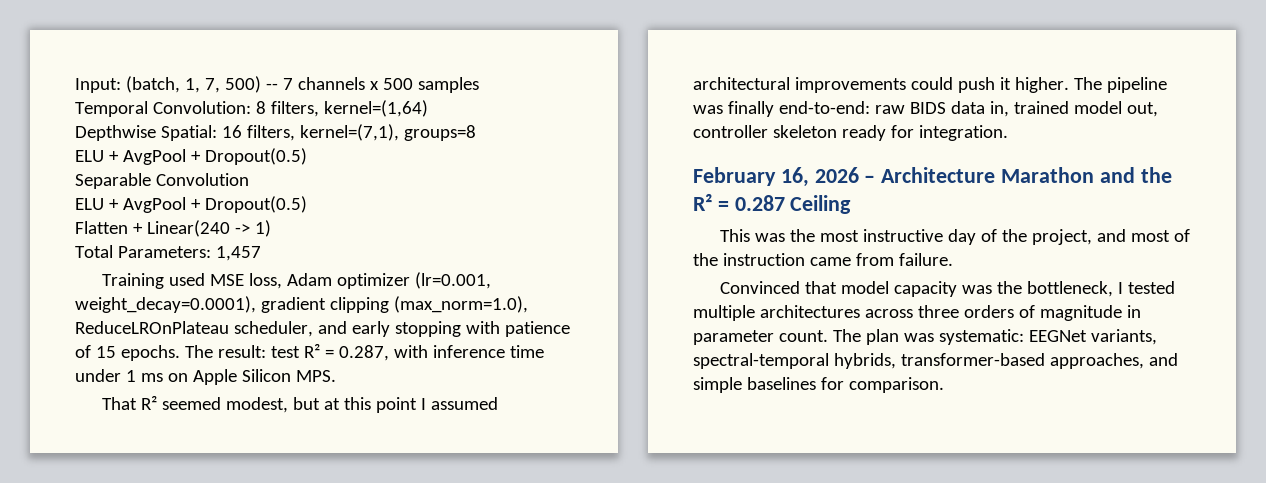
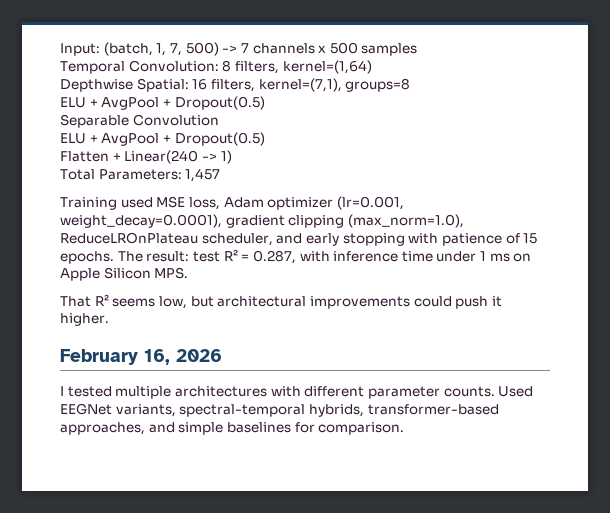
- Input: (batch, 1, 7, 500) -- 7 channels x 500 samples
+ Input: (batch, 1, 7, 500) -> 7 channels x 500 samples
- That R² seemed modest, but at this point I assumed architectural improvements could push it higher. The pipeline was finally end-to-end: raw BIDS data in, trained model out, controller skeleton ready for integration.
- February 16, 2026 – Architecture Marathon and the R² = 0.287 Ceiling
- This was the most instructive day of the project, and most of the instruction came from failure.
- Convinced that model capacity was the bottleneck, I tested multiple architectures across three orders of magnitude in parameter count. The plan was systematic: EEGNet variants, spectral-temporal hybrids, transformer-based approaches, and simple baselines for comparison.
+ That R² seems low, but architectural improvements could push it higher.
+ February 16, 2026
+ I tested multiple architectures with different parameter counts. Used EEGNet variants, spectral-temporal hybrids, transformer-based approaches, and simple baselines for comparison.

